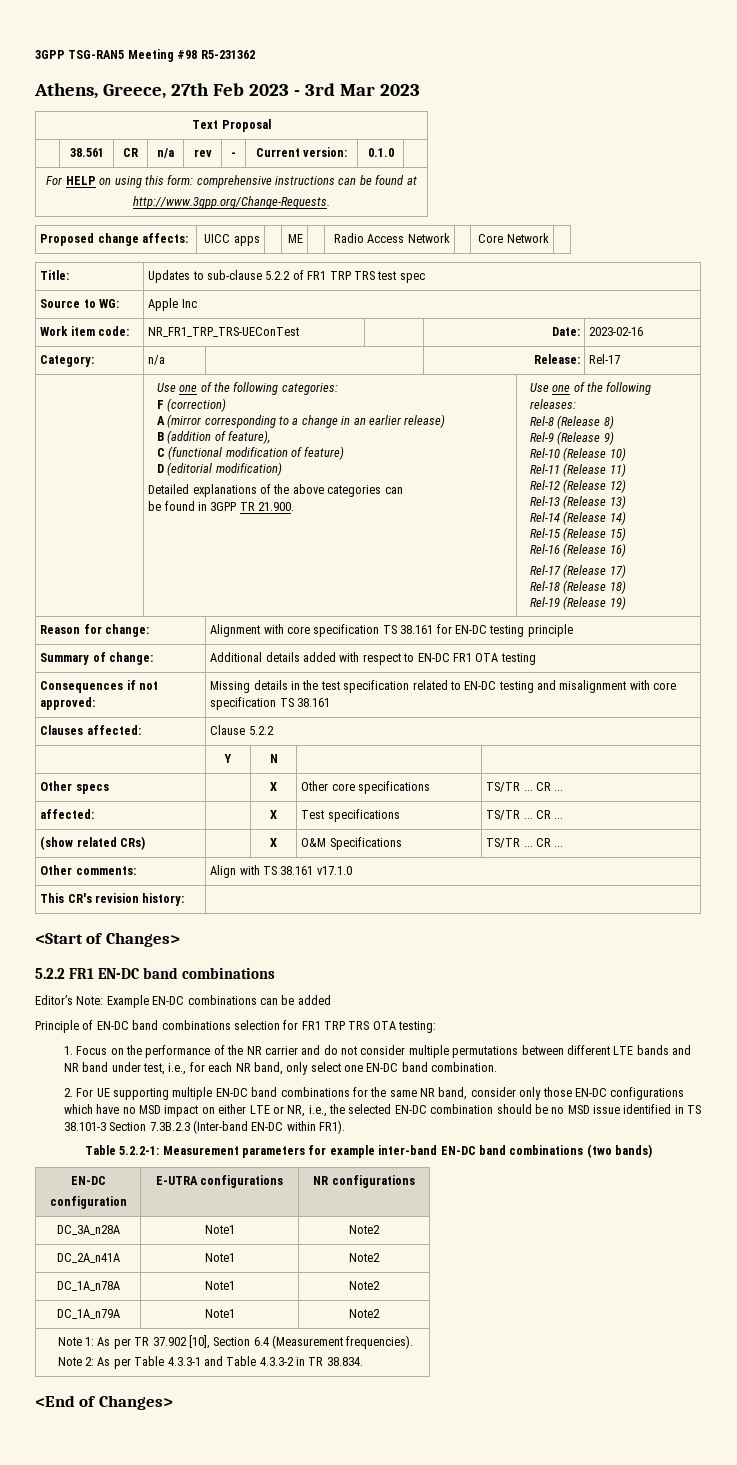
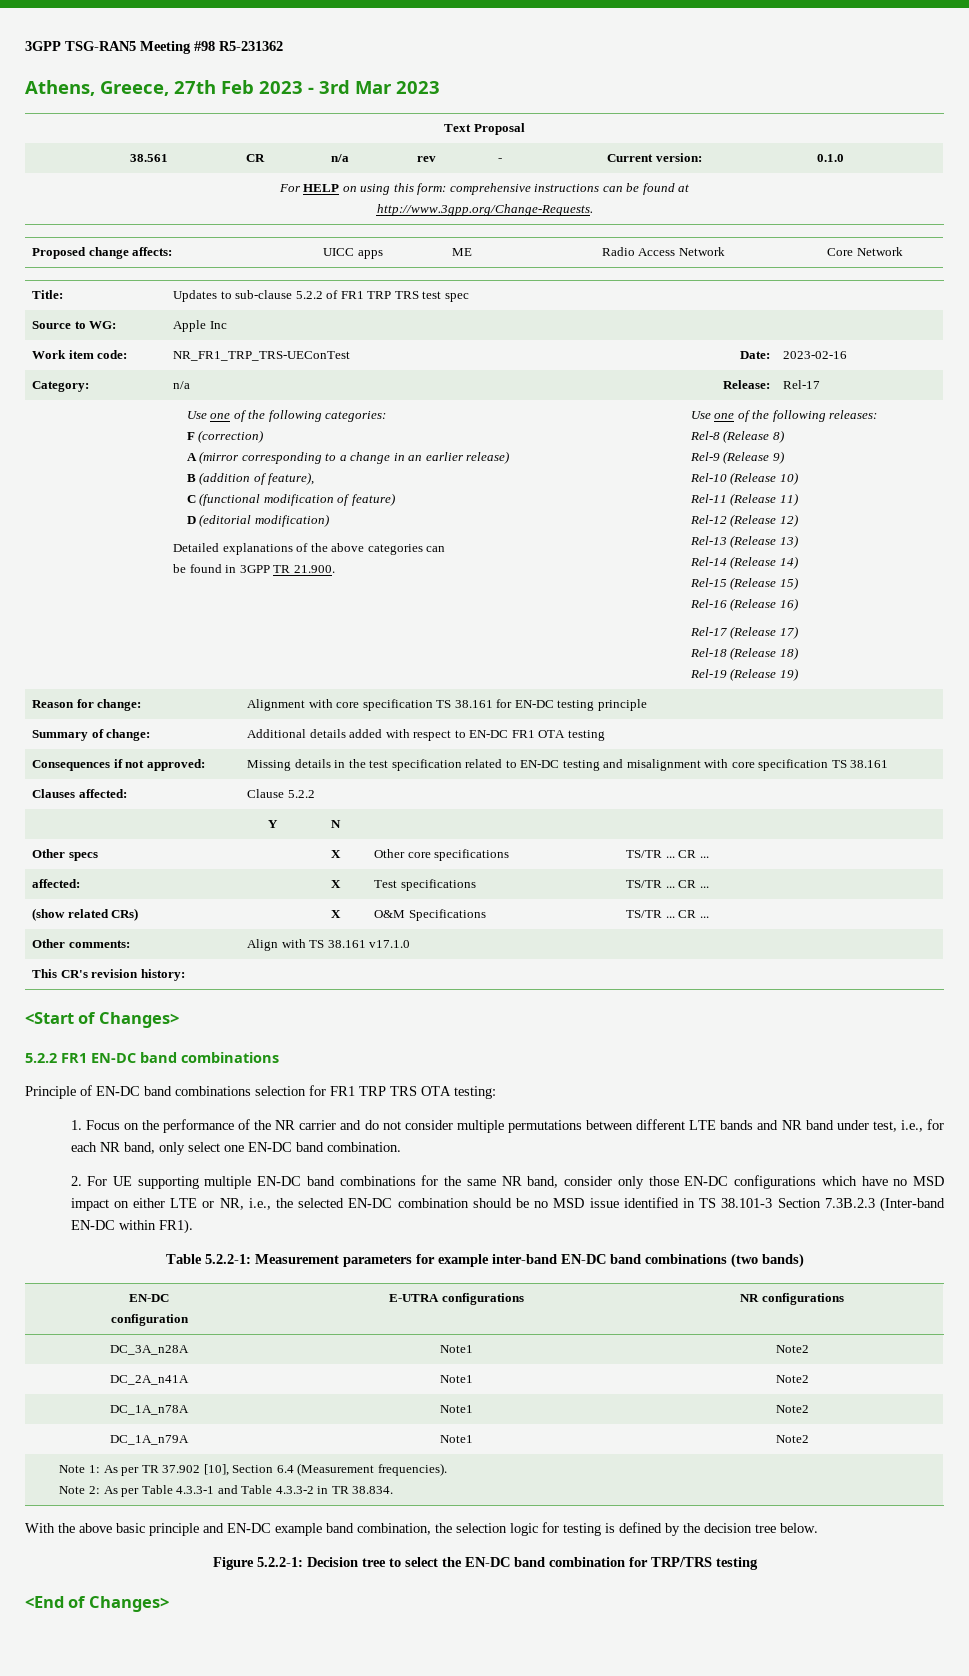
- Editor’s Note: Example EN-DC combinations can be added
+ With the above basic principle and EN-DC example band combination, the selection logic for testing is defined by the decision tree below.
+ Figure 5.2.2-1: Decision tree to select the EN-DC band combination for TRP/TRS testing

